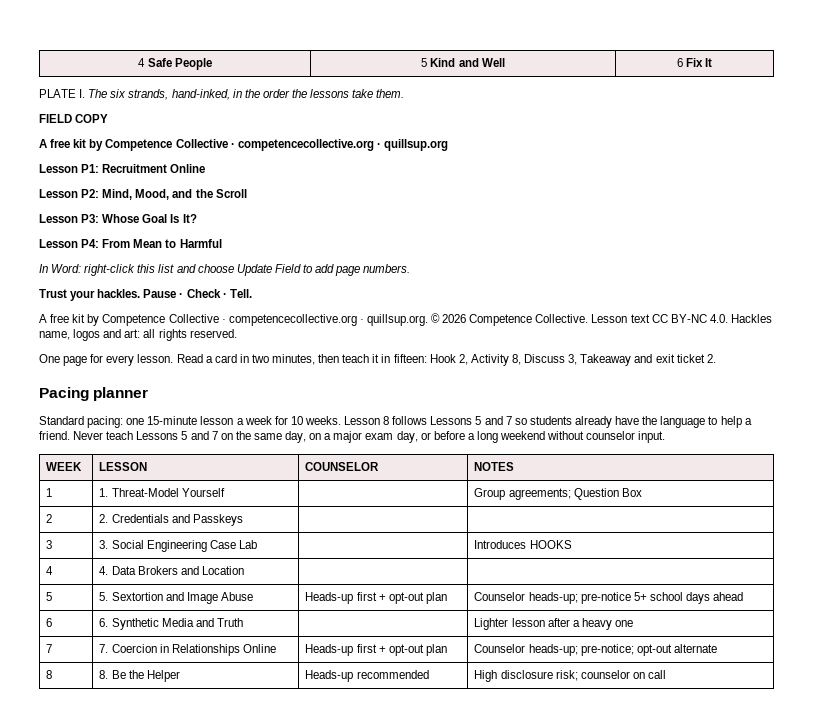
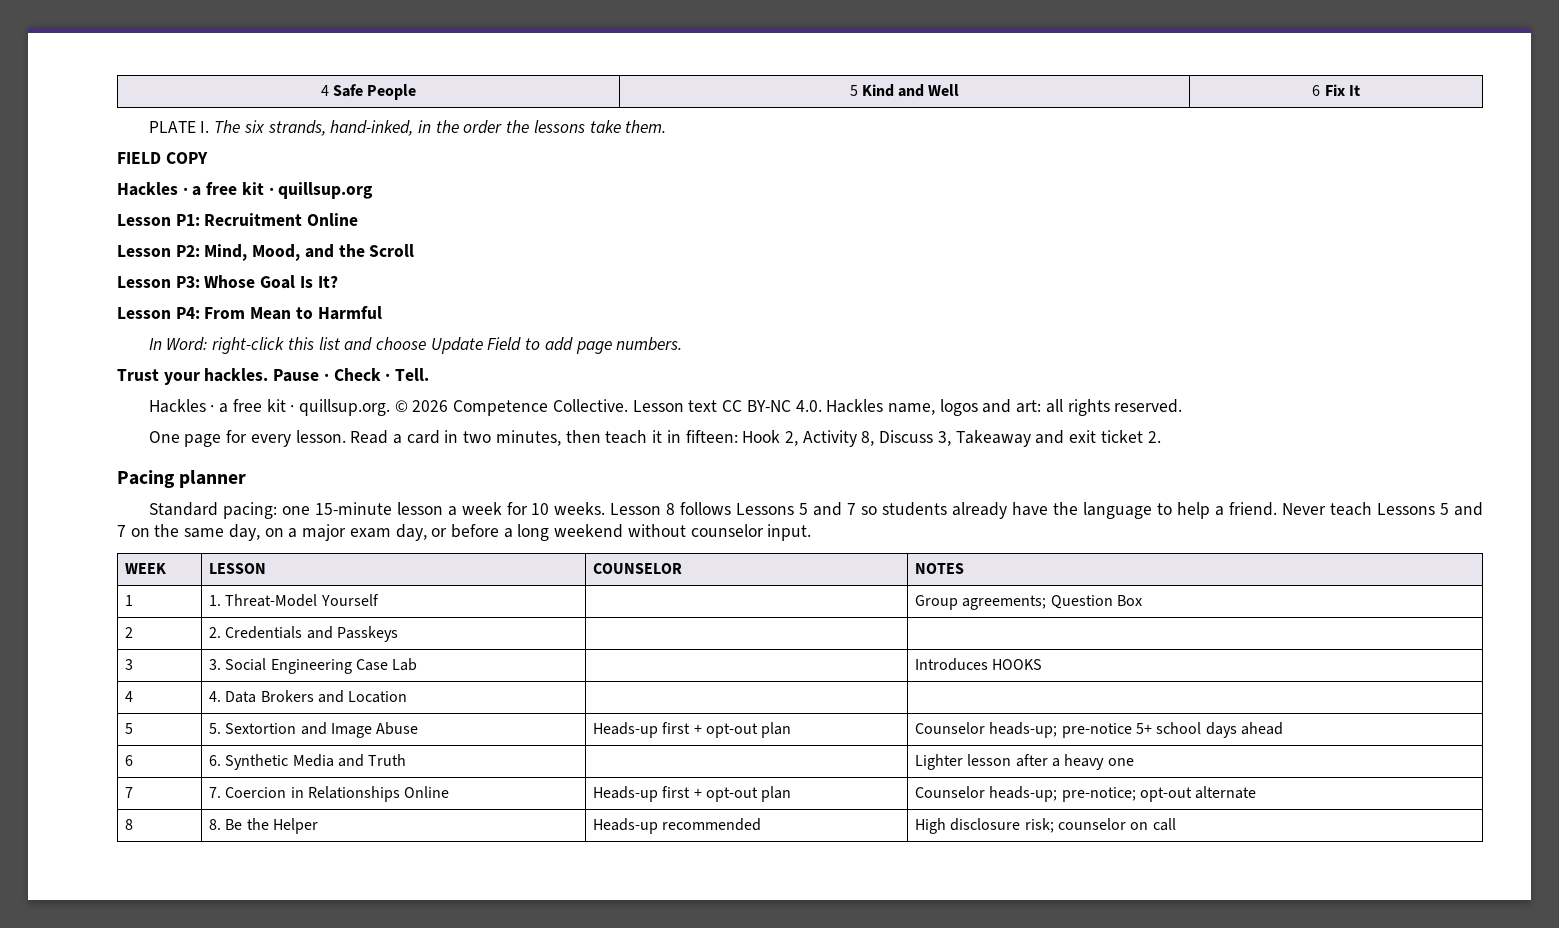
- A free kit by Competence Collective · competencecollective.org · quillsup.org
+ Hackles · a free kit · quillsup.org
- A free kit by Competence Collective · competencecollective.org · quillsup.org. © 2026 Competence Collective.
+ Hackles · a free kit · quillsup.org. © 2026 Competence Collective.

